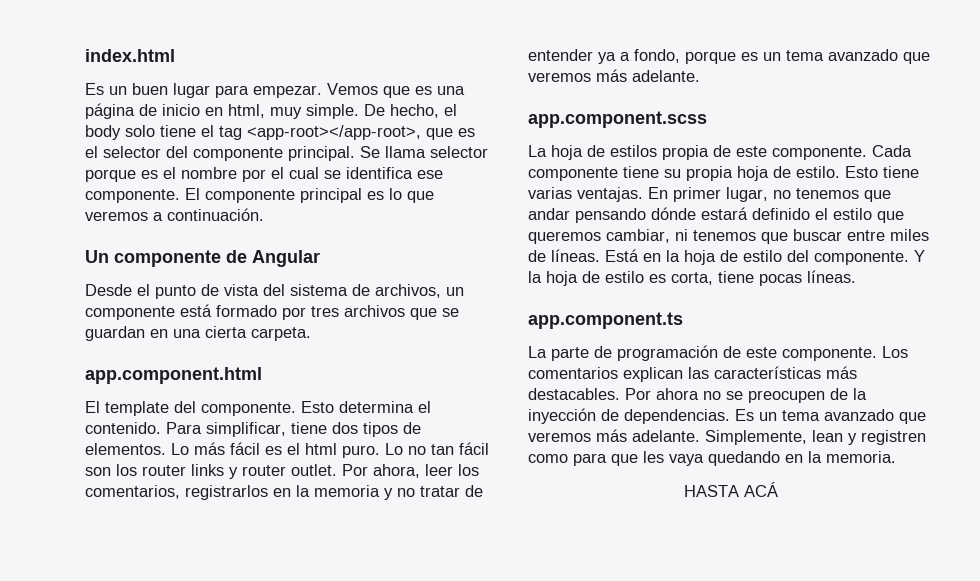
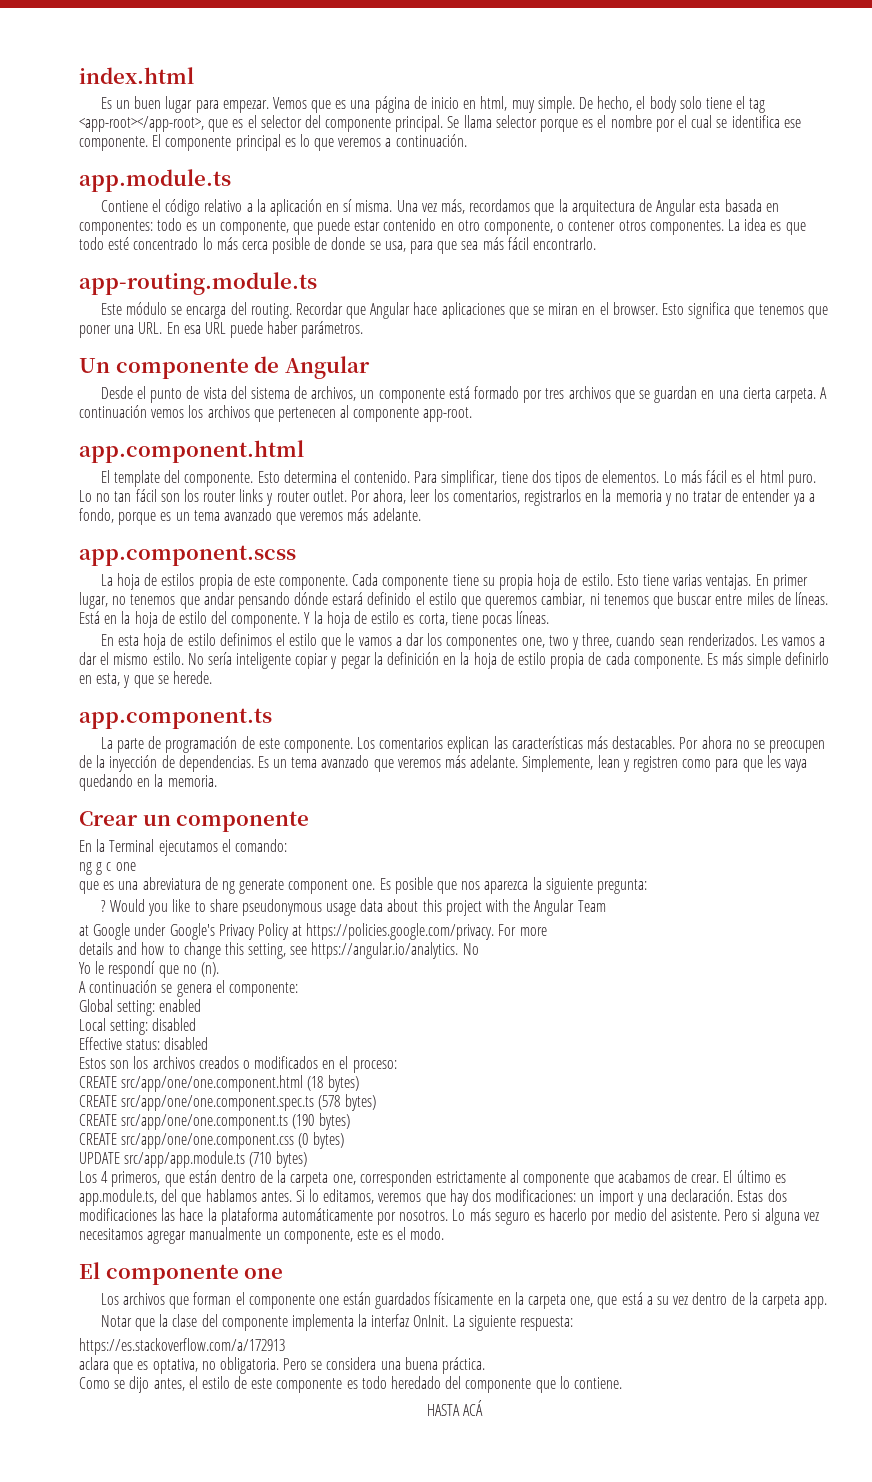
+ app.module.ts
+ Contiene el código relativo a la aplicación en sí misma. Una vez más, recordamos que la arquitectura de Angular esta basada en componentes: todo es un componente, que puede estar contenido en otro componente, o contener otros componentes. La idea es que todo esté concentrado lo más cerca posible de donde se usa, para que sea más fácil encontrarlo.
+ app-routing.module.ts
+ Este módulo se encarga del routing. Recordar que Angular hace aplicaciones que se miran en el browser. Esto significa que tenemos que poner una URL. En esa URL puede haber parámetros.
+ A continuación vemos los archivos que pertenecen al componente app-root.
+ En esta hoja de estilo definimos el estilo que le vamos a dar los componentes one, two y three, cuando sean renderizados. Les vamos a dar el mismo estilo. No sería inteligente copiar y pegar la definición en la hoja de estilo propia de cada componente. Es más simple definirlo en esta, y que se herede.
+ Crear un componente
+ En la Terminal ejecutamos el comando:
+ ng g c one
+ que es una abreviatura de ng generate component one. Es posible que nos aparezca la siguiente pregunta:
+ ? Would you like to share pseudonymous usage data about this project with the Angular Team
+ at Google under Google's Privacy Policy at https://policies.google.com/privacy. For more
+ details and how to change this setting, see https://angular.io/analytics. No
+ Yo le respondí que no (n).
+ A continuación se genera el componente:
+ Global setting: enabled
+ Local setting: disabled
+ Effective status: disabled
+ Estos son los archivos creados o modificados en el proceso:
+ CREATE src/app/one/one.component.html (18 bytes)
+ CREATE src/app/one/one.component.spec.ts (578 bytes)
+ CREATE src/app/one/one.component.ts (190 bytes)
+ CREATE src/app/one/one.component.css (0 bytes)
+ UPDATE src/app/app.module.ts (710 bytes)
+ Los 4 primeros, que están dentro de la carpeta one, corresponden estrictamente al componente que acabamos de crear. El último es app.module.ts, del que hablamos antes. Si lo editamos, veremos que hay dos modificaciones: un import y una declaración. Estas dos modificaciones las hace la plataforma automáticamente por nosotros. Lo más seguro es hacerlo por medio del asistente. Pero si alguna vez necesitamos agregar manualmente un componente, este es el modo.
+ El componente one
+ Los archivos que forman el componente one están guardados físicamente en la carpeta one, que está a su vez dentro de la carpeta app.
+ Notar que la clase del componente implementa la interfaz OnInit. La siguiente respuesta:
+ https://es.stackoverflow.com/a/172913
+ aclara que es optativa, no obligatoria. Pero se considera una buena práctica.
+ Como se dijo antes, el estilo de este componente es todo heredado del componente que lo contiene.

